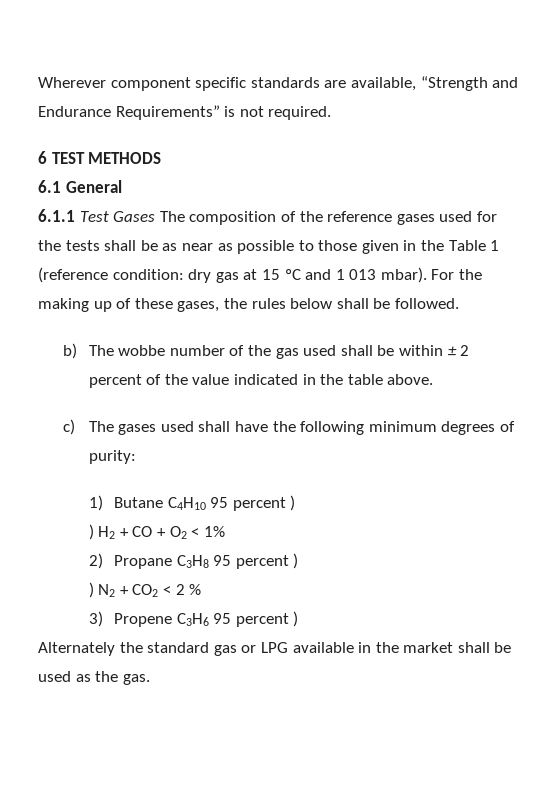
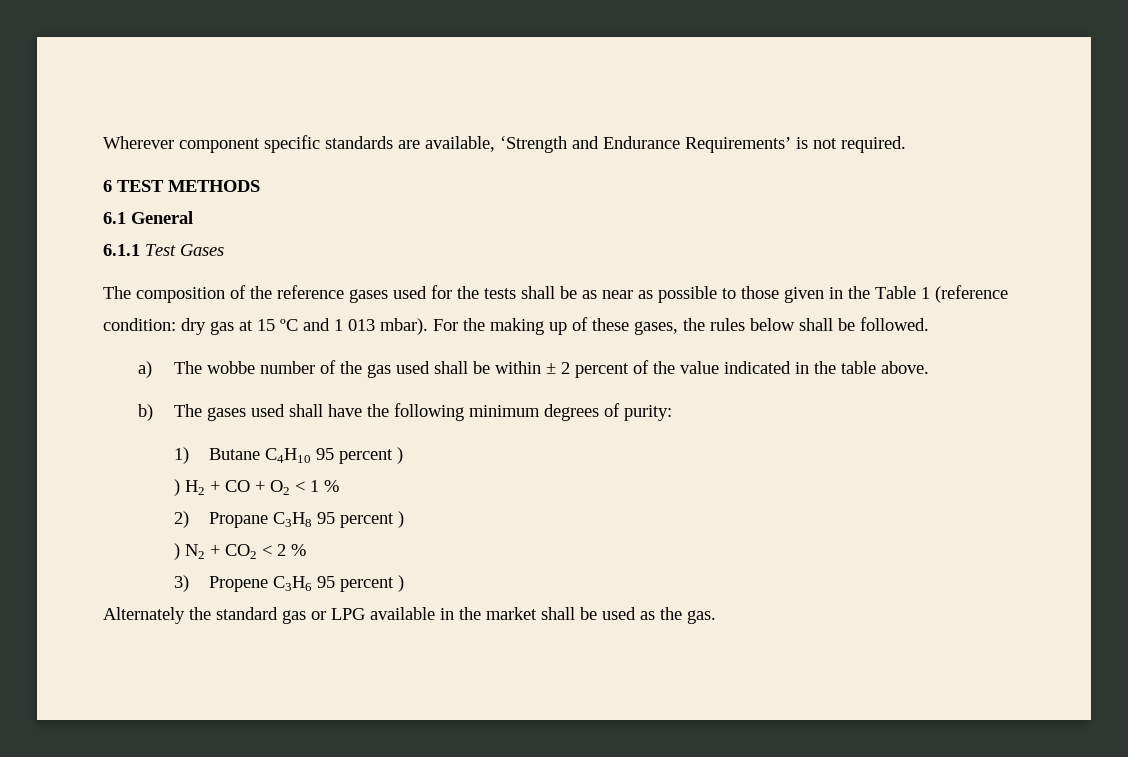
- Wherever component specific standards are available, “Strength and Endurance Requirements” is not required.
+ Wherever component specific standards are available, ‘Strength and Endurance Requirements’ is not required.
- 6.1.1 Test Gases The composition of the reference gases used for the tests shall be as near as possible to those given in the Table 1 (reference condition: dry gas at 15 ºC and 1 013 mbar).
+ 6.1.1 Test Gases
+ The composition of the reference gases used for the tests shall be as near as possible to those given in the Table 1 (reference condition: dry gas at 15 ºC and 1 013 mbar).
- b) The wobbe number of the gas used shall be within ± 2 percent of the value indicated in the table above.
+ a) The wobbe number of the gas used shall be within ± 2 percent of the value indicated in the table above.
- c) The gases used shall have the following minimum degrees of purity:
+ b) The gases used shall have the following minimum degrees of purity:
- ) H2 + CO + O2 < 1%
+ ) H2 + CO + O2 < 1 %

